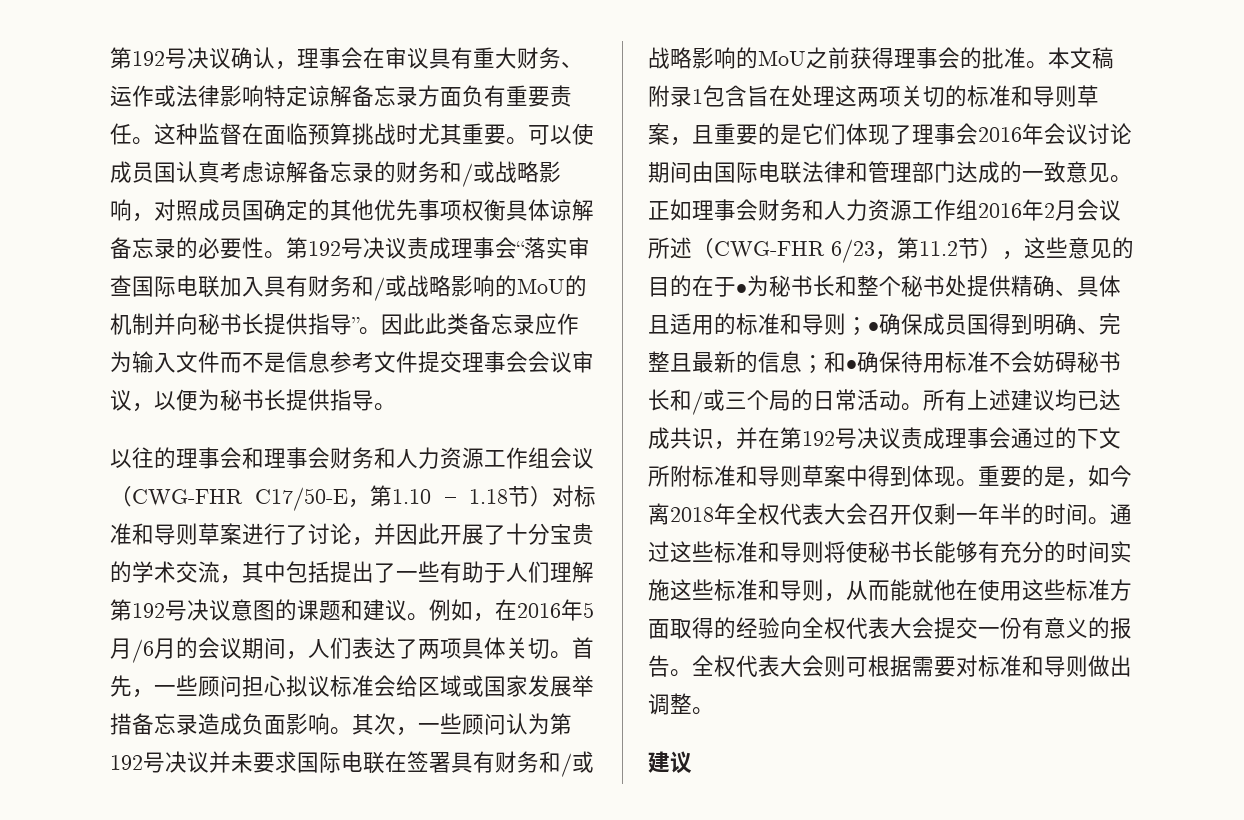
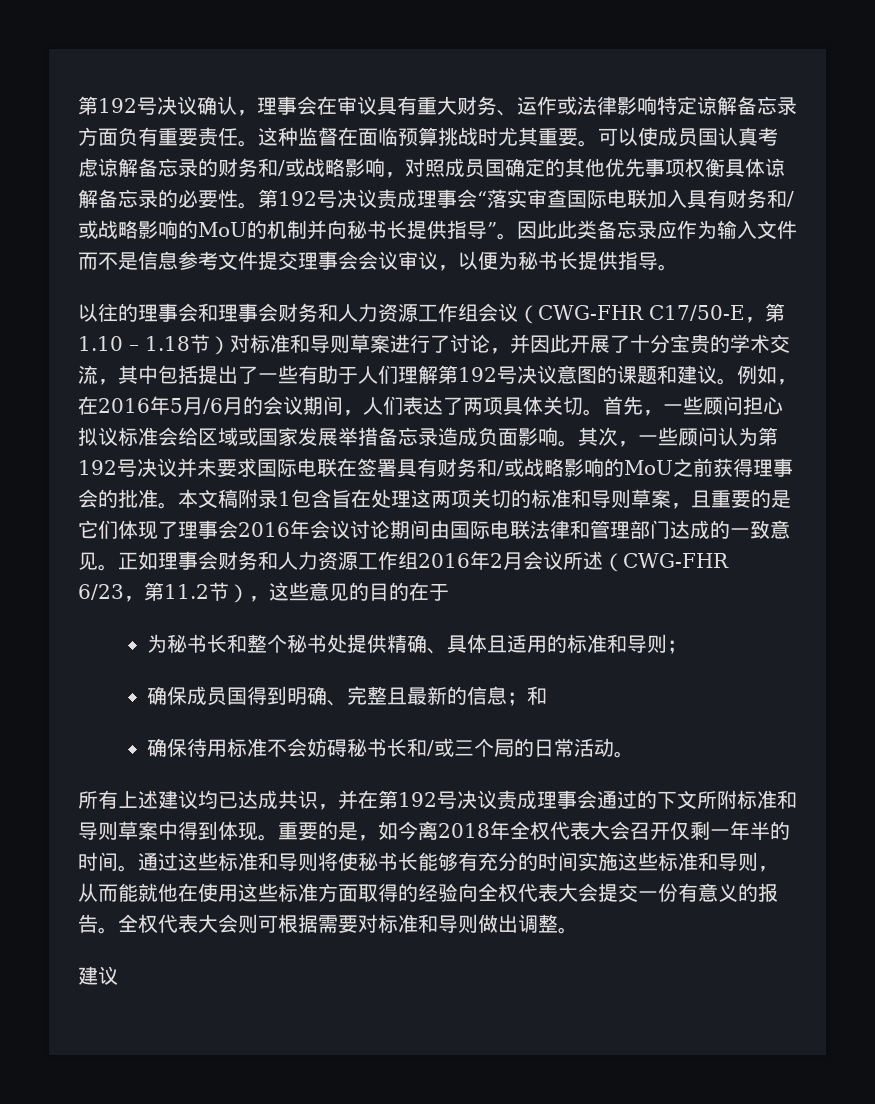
- 正如理事会财务和人力资源工作组2016年2月会议所述（CWG-FHR 6/23，第11.2节），这些意见的目的在于•为秘书长和整个秘书处提供精确、具体且适用的标准和导则；•确保成员国得到明确、完整且最新的信息；和•确保待用标准不会妨碍秘书长和/或三个局的日常活动。所有上述建议均已达成共识，并在第192号决议责成理事会通过的下文所附标准和导则草案中得到体现。
+ 正如理事会财务和人力资源工作组2016年2月会议所述（CWG-FHR 6/23，第11.2节），这些意见的目的在于
+ 为秘书长和整个秘书处提供精确、具体且适用的标准和导则；
+ 确保成员国得到明确、完整且最新的信息；和
+ 确保待用标准不会妨碍秘书长和/或三个局的日常活动。
+ 所有上述建议均已达成共识，并在第192号决议责成理事会通过的下文所附标准和导则草案中得到体现。

